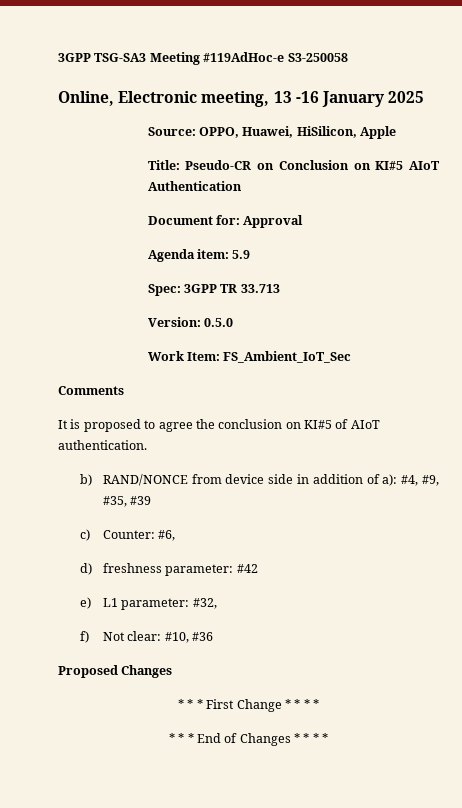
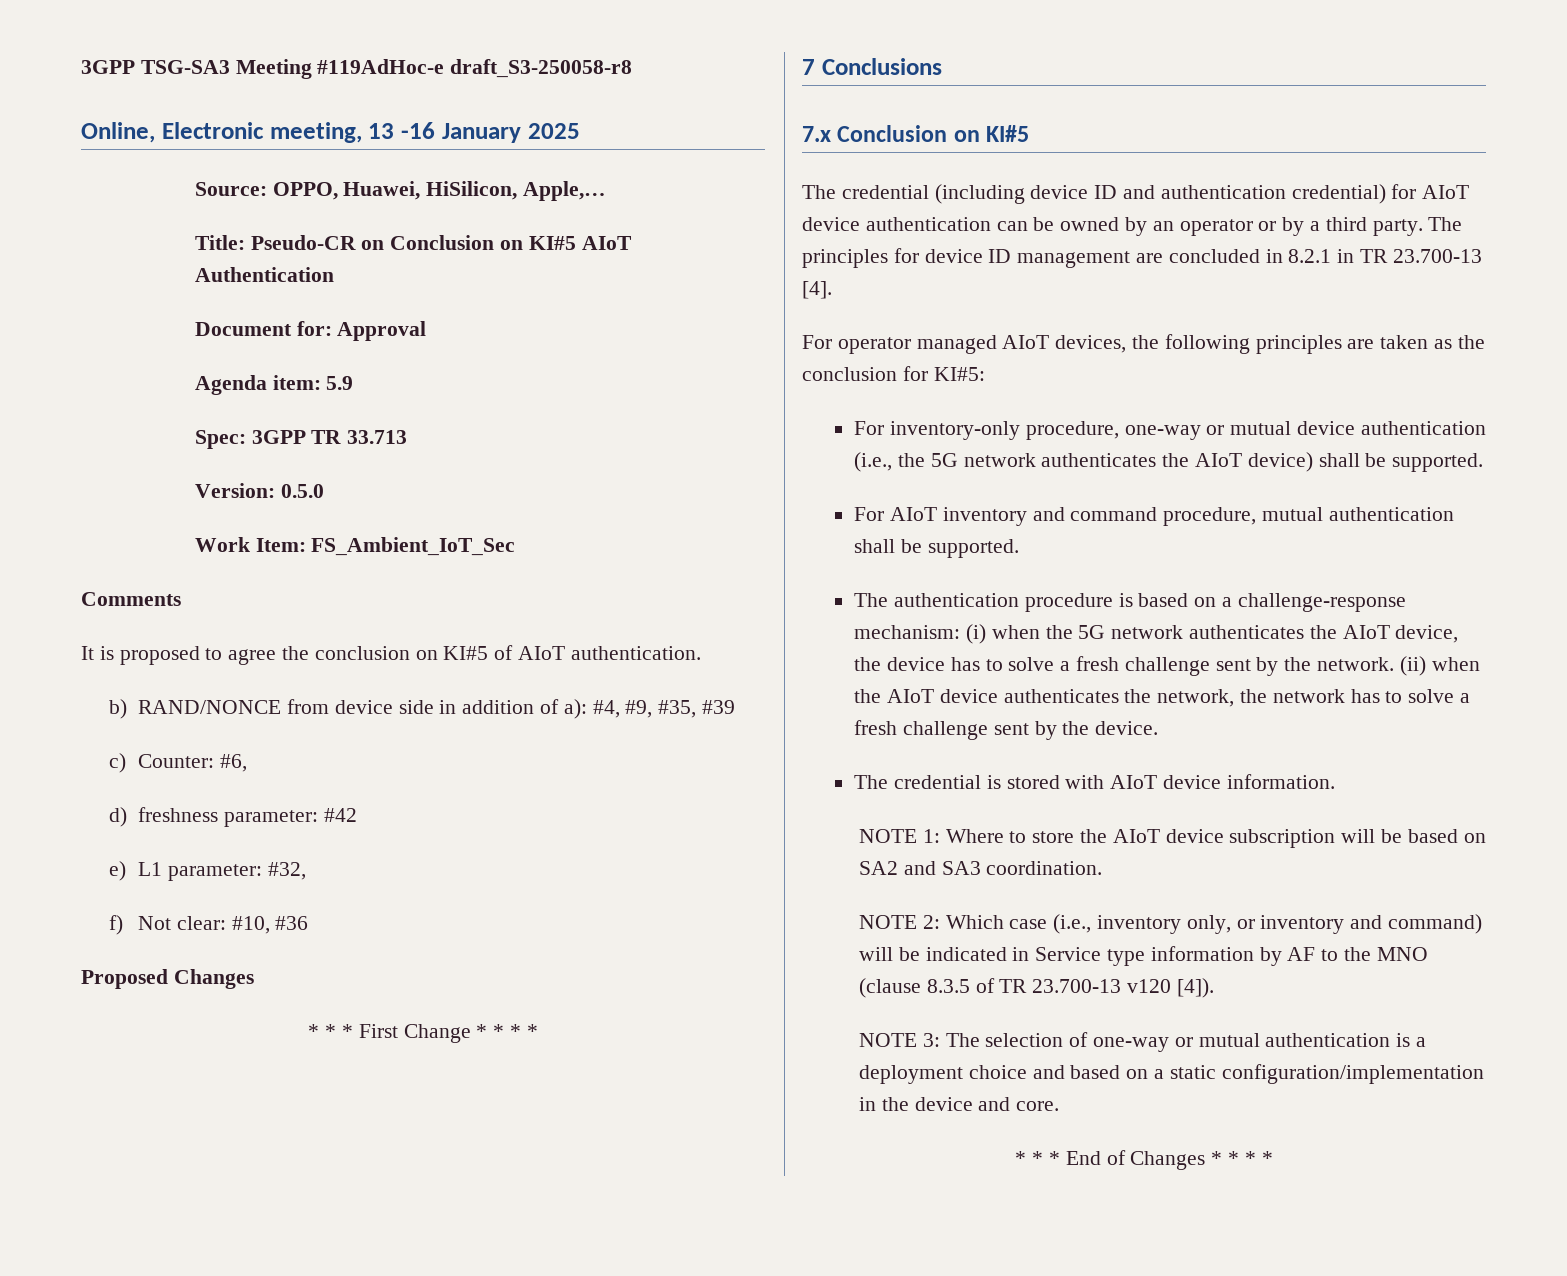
- 3GPP TSG-SA3 Meeting #119AdHoc-e S3-250058
+ 3GPP TSG-SA3 Meeting #119AdHoc-e draft_S3-250058-r8
- Source: OPPO, Huawei, HiSilicon, Apple
+ Source: OPPO, Huawei, HiSilicon, Apple,…
+ 7 Conclusions
+ 7.x Conclusion on KI#5
+ The credential (including device ID and authentication credential) for AIoT device authentication can be owned by an operator or by a third party. The principles for device ID management are concluded in 8.2.1 in TR 23.700-13 [4].
+ For operator managed AIoT devices, the following principles are taken as the conclusion for KI#5:
+ For inventory-only procedure, one-way or mutual device authentication (i.e., the 5G network authenticates the AIoT device) shall be supported.
+ For AIoT inventory and command procedure, mutual authentication shall be supported.
+ The authentication procedure is based on a challenge-response mechanism: (i) when the 5G network authenticates the AIoT device, the device has to solve a fresh challenge sent by the network. (ii) when the AIoT device authenticates the network, the network has to solve a fresh challenge sent by the device.
+ The credential is stored with AIoT device information.
+ NOTE 1: Where to store the AIoT device subscription will be based on SA2 and SA3 coordination.
+ NOTE 2: Which case (i.e., inventory only, or inventory and command) will be indicated in Service type information by AF to the MNO (clause 8.3.5 of TR 23.700-13 v120 [4]).
+ NOTE 3: The selection of one-way or mutual authentication is a deployment choice and based on a static configuration/implementation in the device and core.

